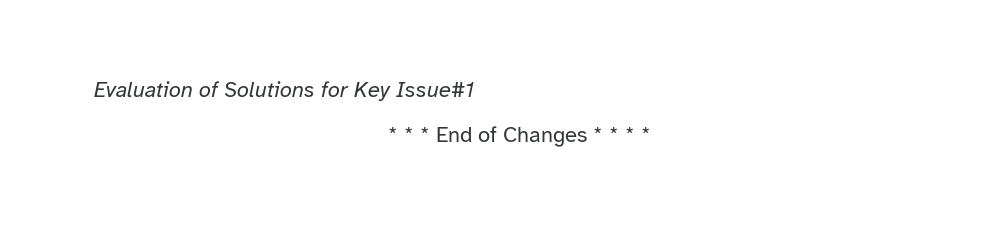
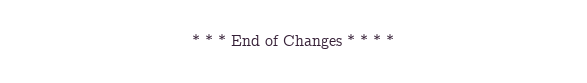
- Evaluation of Solutions for Key Issue#1

